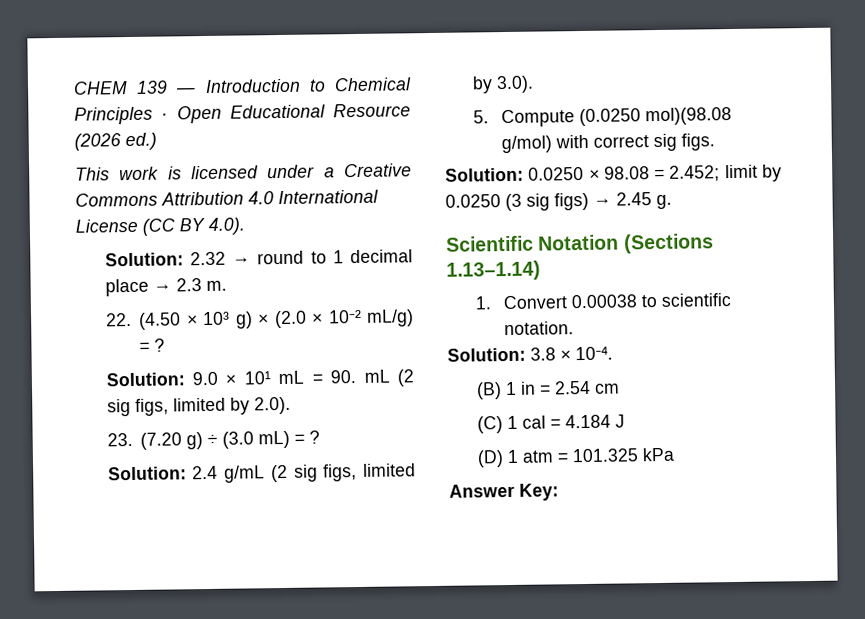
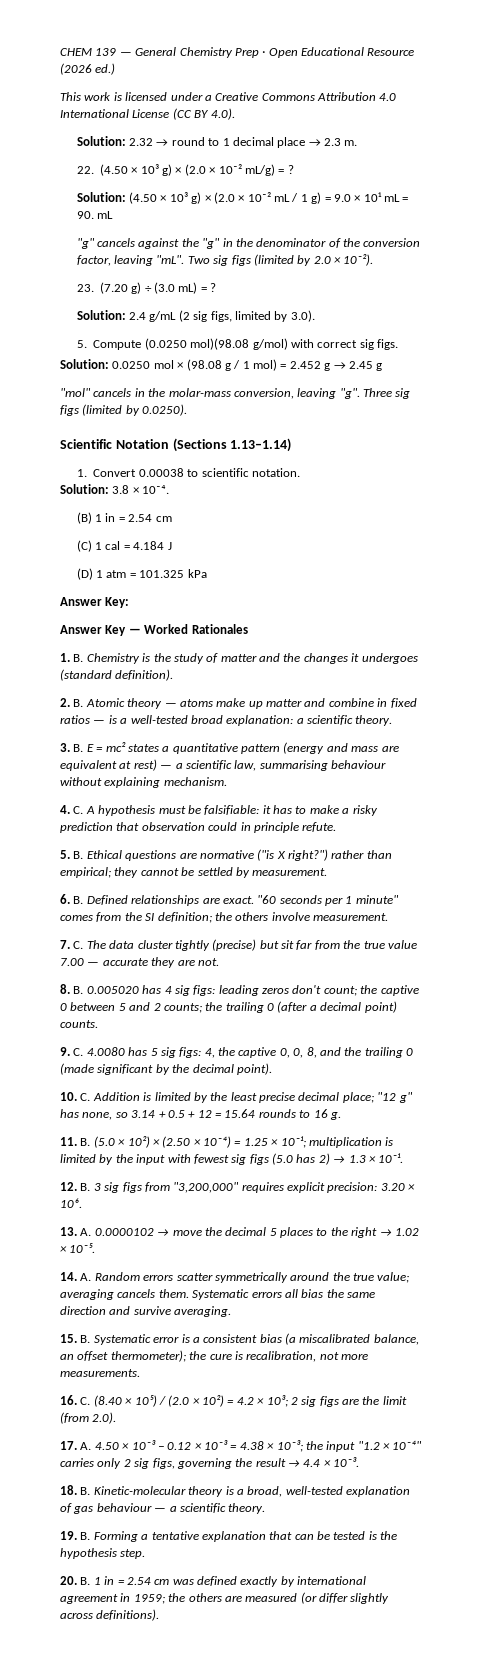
- CHEM 139 — Introduction to Chemical Principles · Open Educational Resource (2026 ed.)
+ CHEM 139 — General Chemistry Prep · Open Educational Resource (2026 ed.)
- Solution: 9.0 × 10¹ mL = 90. mL (2 sig figs, limited by 2.0).
+ Solution: (4.50 × 10³ g) × (2.0 × 10⁻² mL / 1 g) = 9.0 × 10¹ mL = 90. mL
+ "g" cancels against the "g" in the denominator of the conversion factor, leaving "mL". Two sig figs (limited by 2.0 × 10⁻²).
- Solution: 0.0250 × 98.08 = 2.452; limit by 0.0250 (3 sig figs) → 2.45 g.
+ Solution: 0.0250 mol × (98.08 g / 1 mol) = 2.452 g → 2.45 g
+ "mol" cancels in the molar-mass conversion, leaving "g". Three sig figs (limited by 0.0250).
+ Answer Key — Worked Rationales
+ 1. B. Chemistry is the study of matter and the changes it undergoes (standard definition).
+ 2. B. Atomic theory — atoms make up matter and combine in fixed ratios — is a well-tested broad explanation: a scientific theory.
+ 3. B. E = mc² states a quantitative pattern (energy and mass are equivalent at rest) — a scientific law, summarising behaviour without explaining mechanism.
+ 4. C. A hypothesis must be falsifiable: it has to make a risky prediction that observation could in principle refute.
+ 5. B. Ethical questions are normative ("is X right?") rather than empirical; they cannot be settled by measurement.
+ 6. B. Defined relationships are exact. "60 seconds per 1 minute" comes from the SI definition; the others involve measurement.
+ 7. C. The data cluster tightly (precise) but sit far from the true value 7.00 — accurate they are not.
+ 8. B. 0.005020 has 4 sig figs: leading zeros don't count; the captive 0 between 5 and 2 counts; the trailing 0 (after a decimal point) counts.
+ 9. C. 4.0080 has 5 sig figs: 4, the captive 0, 0, 8, and the trailing 0 (made significant by the decimal point).
+ 10. C. Addition is limited by the least precise decimal place; "12 g" has none, so 3.14 + 0.5 + 12 = 15.64 rounds to 16 g.
+ 11. B. (5.0 × 10²) × (2.50 × 10⁻⁴) = 1.25 × 10⁻¹; multiplication is limited by the input with fewest sig figs (5.0 has 2) → 1.3 × 10⁻¹.
+ 12. B. 3 sig figs from "3,200,000" requires explicit precision: 3.20 × 10⁶.
+ 13. A. 0.0000102 → move the decimal 5 places to the right → 1.02 × 10⁻⁵.
+ 14. A. Random errors scatter symmetrically around the true value; averaging cancels them. Systematic errors all bias the same direction and survive averaging.
+ 15. B. Systematic error is a consistent bias (a miscalibrated balance, an offset thermometer); the cure is recalibration, not more measurements.
+ 16. C. (8.40 × 10⁵) / (2.0 × 10²) = 4.2 × 10³; 2 sig figs are the limit (from 2.0).
+ 17. A. 4.50 × 10⁻³ − 0.12 × 10⁻³ = 4.38 × 10⁻³; the input "1.2 × 10⁻⁴" carries only 2 sig figs, governing the result → 4.4 × 10⁻³.
+ 18. B. Kinetic-molecular theory is a broad, well-tested explanation of gas behaviour — a scientific theory.
+ 19. B. Forming a tentative explanation that can be tested is the hypothesis step.
+ 20. B. 1 in = 2.54 cm was defined exactly by international agreement in 1959; the others are measured (or differ slightly across definitions).

